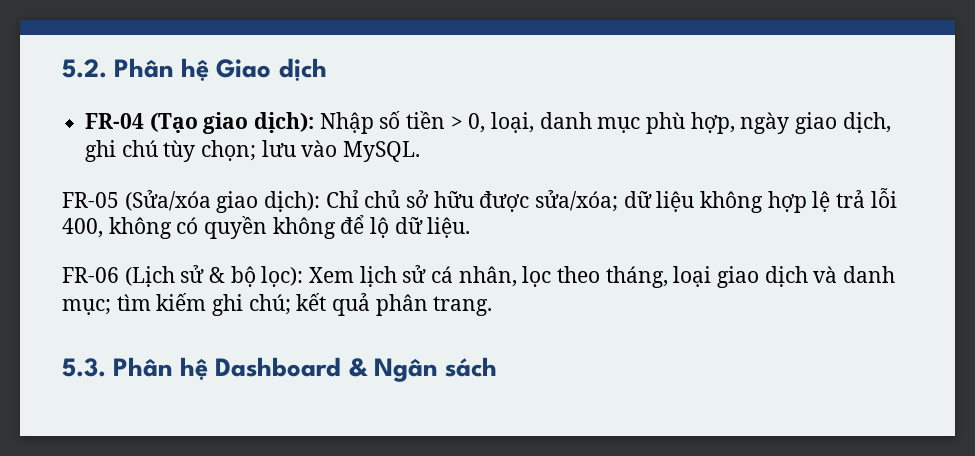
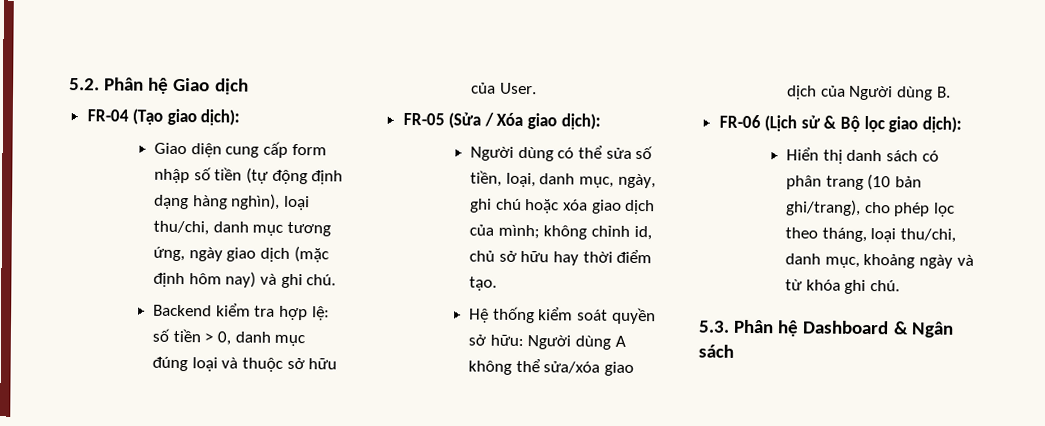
- FR-04 (Tạo giao dịch): Nhập số tiền > 0, loại, danh mục phù hợp, ngày giao dịch, ghi chú tùy chọn; lưu vào MySQL.
- FR-05 (Sửa/xóa giao dịch): Chỉ chủ sở hữu được sửa/xóa; dữ liệu không hợp lệ trả lỗi 400, không có quyền không để lộ dữ liệu.
- FR-06 (Lịch sử & bộ lọc): Xem lịch sử cá nhân, lọc theo tháng, loại giao dịch và danh mục; tìm kiếm ghi chú; kết quả phân trang.
+ FR-04 (Tạo giao dịch):
+ Giao diện cung cấp form nhập số tiền (tự động định dạng hàng nghìn), loại thu/chi, danh mục tương ứng, ngày giao dịch (mặc định hôm nay) và ghi chú.
+ Backend kiểm tra hợp lệ: số tiền > 0, danh mục đúng loại và thuộc sở hữu của User.
+ FR-05 (Sửa / Xóa giao dịch):
+ Người dùng có thể sửa số tiền, loại, danh mục, ngày, ghi chú hoặc xóa giao dịch của mình; không chỉnh id, chủ sở hữu hay thời điểm tạo.
+ Hệ thống kiểm soát quyền sở hữu: Người dùng A không thể sửa/xóa giao dịch của Người dùng B.
+ FR-06 (Lịch sử & Bộ lọc giao dịch):
+ Hiển thị danh sách có phân trang (10 bản ghi/trang), cho phép lọc theo tháng, loại thu/chi, danh mục, khoảng ngày và từ khóa ghi chú.

